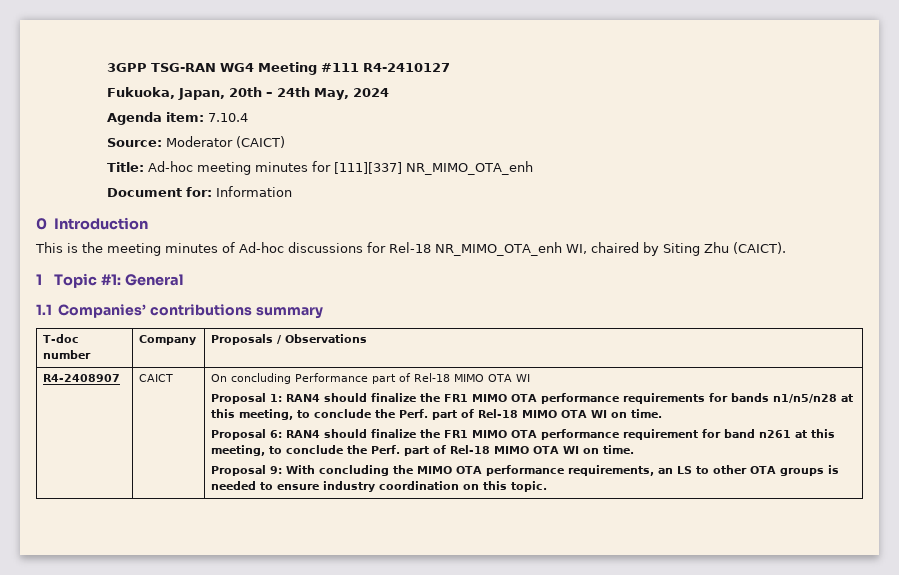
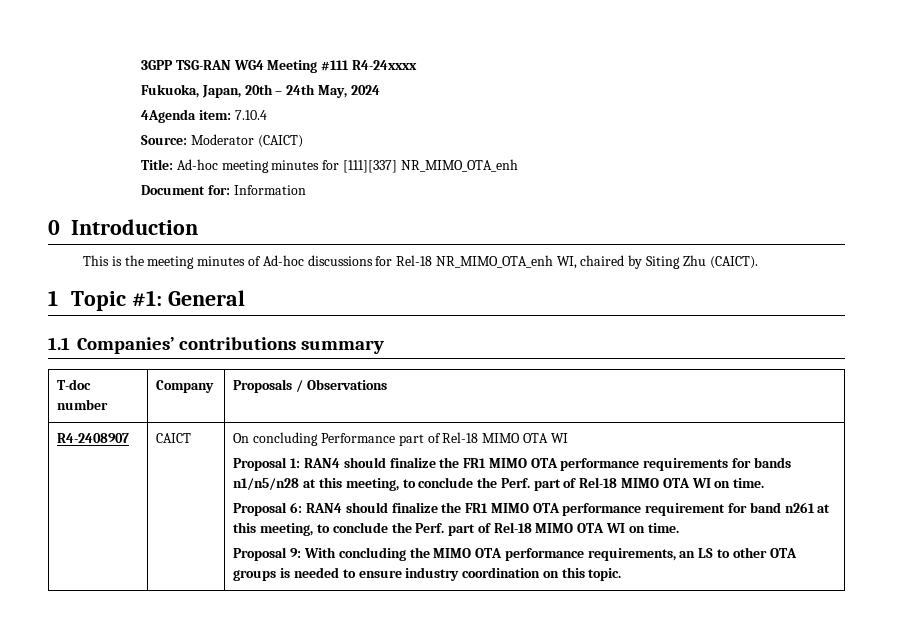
- 3GPP TSG-RAN WG4 Meeting #111 R4-2410127
+ 3GPP TSG-RAN WG4 Meeting #111 R4-24xxxx
- Agenda item: 7.10.4
+ 4Agenda item: 7.10.4

